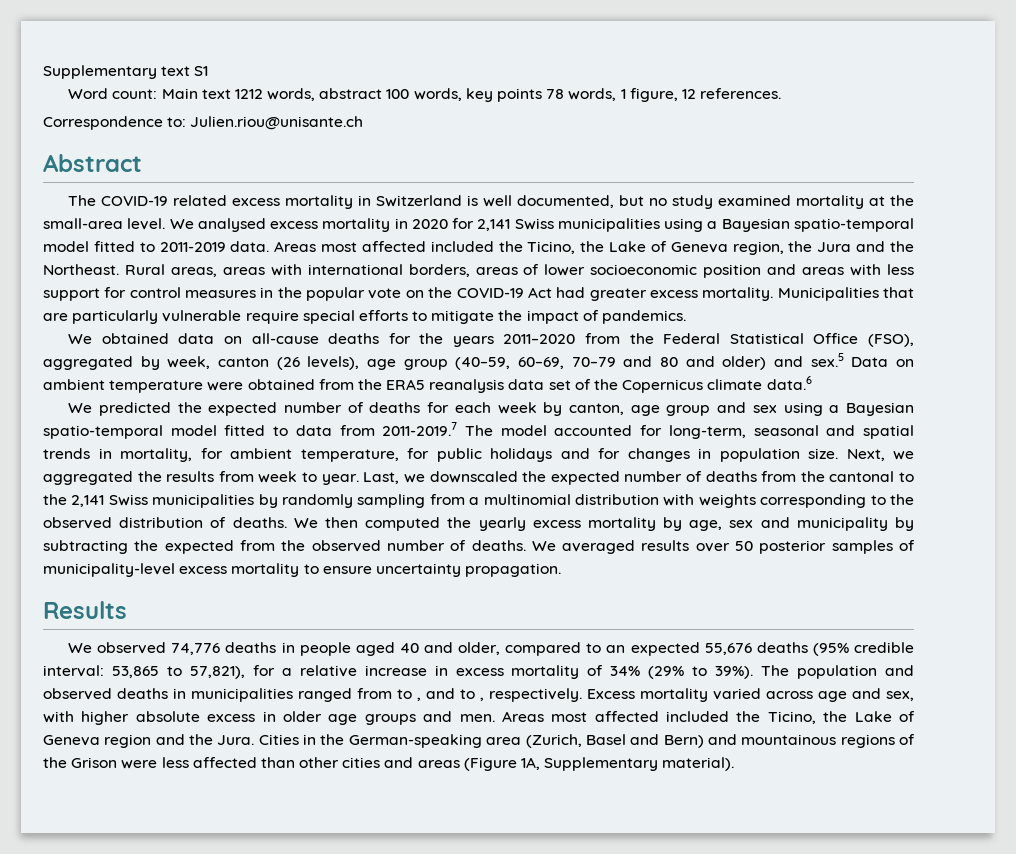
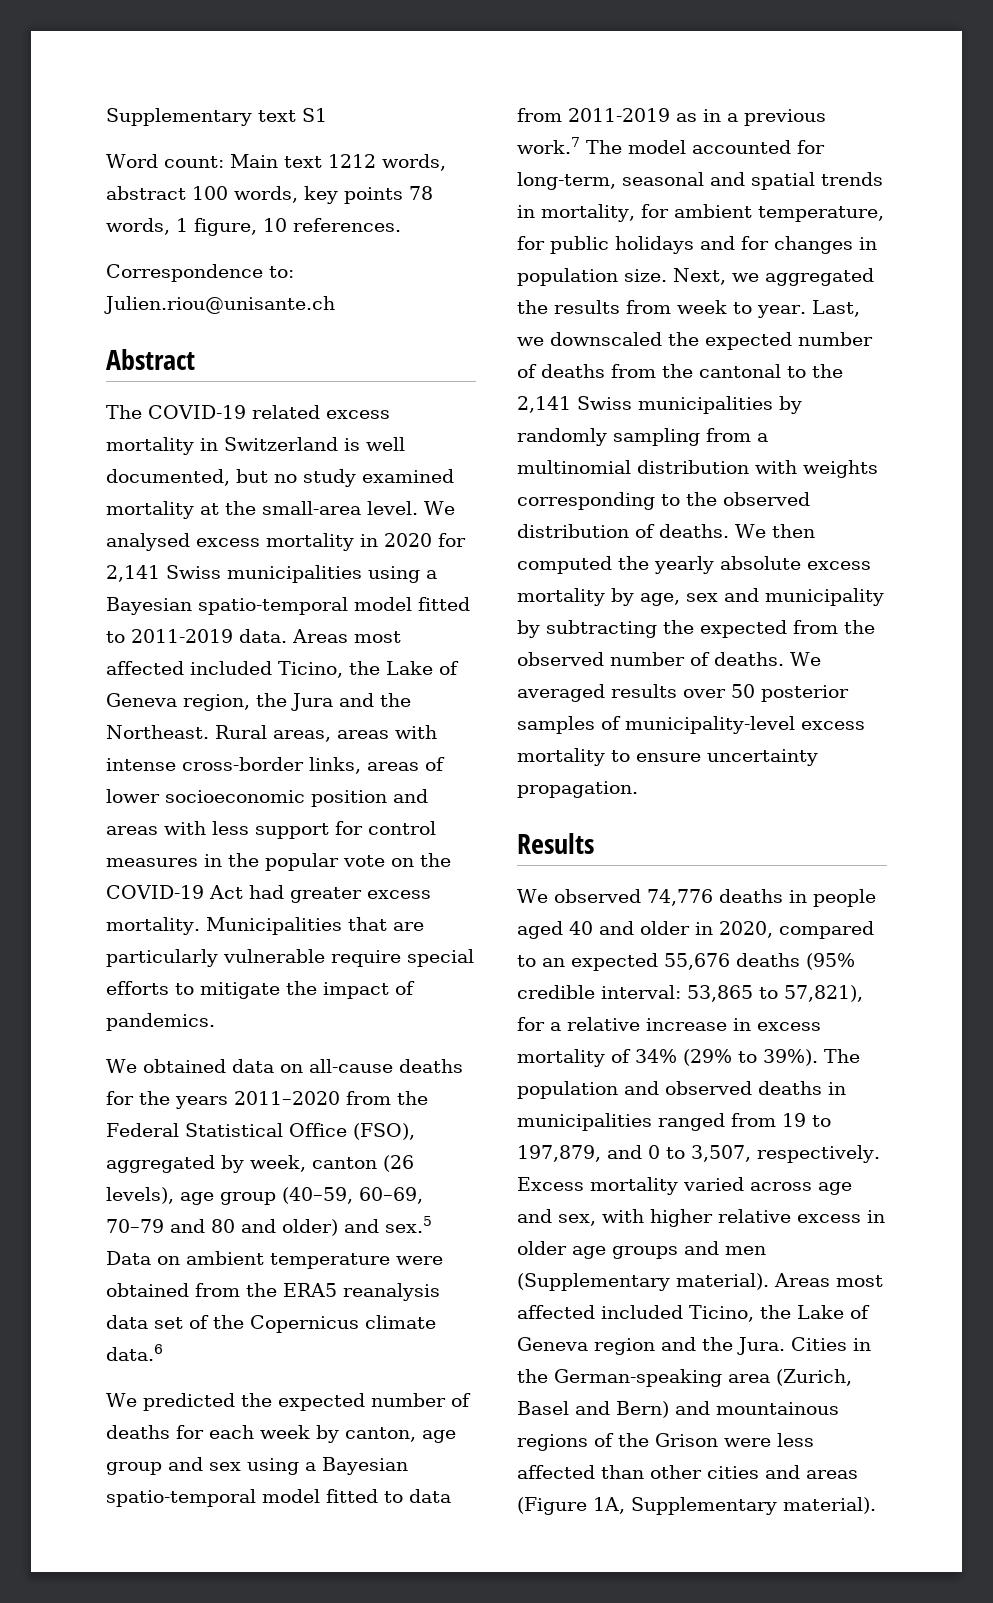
- Word count: Main text 1212 words, abstract 100 words, key points 78 words, 1 figure, 12 references.
+ Word count: Main text 1212 words, abstract 100 words, key points 78 words, 1 figure, 10 references.
- Areas most affected included the Ticino, the Lake of Geneva region, the Jura and the Northeast.
+ Areas most affected included Ticino, the Lake of Geneva region, the Jura and the Northeast.
- Rural areas, areas with international borders, areas of lower socioeconomic position and areas with less support for control measures in the popular vote on the COVID-19 Act had greater excess mortality.
+ Rural areas, areas with intense cross-border links, areas of lower socioeconomic position and areas with less support for control measures in the popular vote on the COVID-19 Act had greater excess mortality.
- We predicted the expected number of deaths for each week by canton, age group and sex using a Bayesian spatio-temporal model fitted to data from 2011-2019.7 The model accounted for long-term, seasonal and spatial trends in mortality, for ambient temperature, for public holidays and for changes in population size.
+ We predicted the expected number of deaths for each week by canton, age group and sex using a Bayesian spatio-temporal model fitted to data from 2011-2019 as in a previous work.7 The model accounted for long-term, seasonal and spatial trends in mortality, for ambient temperature, for public holidays and for changes in population size.
- We then computed the yearly excess mortality by age, sex and municipality by subtracting the expected from the observed number of deaths.
+ We then computed the yearly absolute excess mortality by age, sex and municipality by subtracting the expected from the observed number of deaths.
- We observed 74,776 deaths in people aged 40 and older, compared to an expected 55,676 deaths (95% credible interval: 53,865 to 57,821), for a relative increase in excess mortality of 34% (29% to 39%).
+ We observed 74,776 deaths in people aged 40 and older in 2020, compared to an expected 55,676 deaths (95% credible interval: 53,865 to 57,821), for a relative increase in excess mortality of 34% (29% to 39%).
- The population and observed deaths in municipalities ranged from to , and to , respectively.
+ The population and observed deaths in municipalities ranged from 19 to 197,879, and 0 to 3,507, respectively.
- Excess mortality varied across age and sex, with higher absolute excess in older age groups and men. Areas most affected included the Ticino, the Lake of Geneva region and the Jura.
+ Excess mortality varied across age and sex, with higher relative excess in older age groups and men (Supplementary material). Areas most affected included Ticino, the Lake of Geneva region and the Jura.

